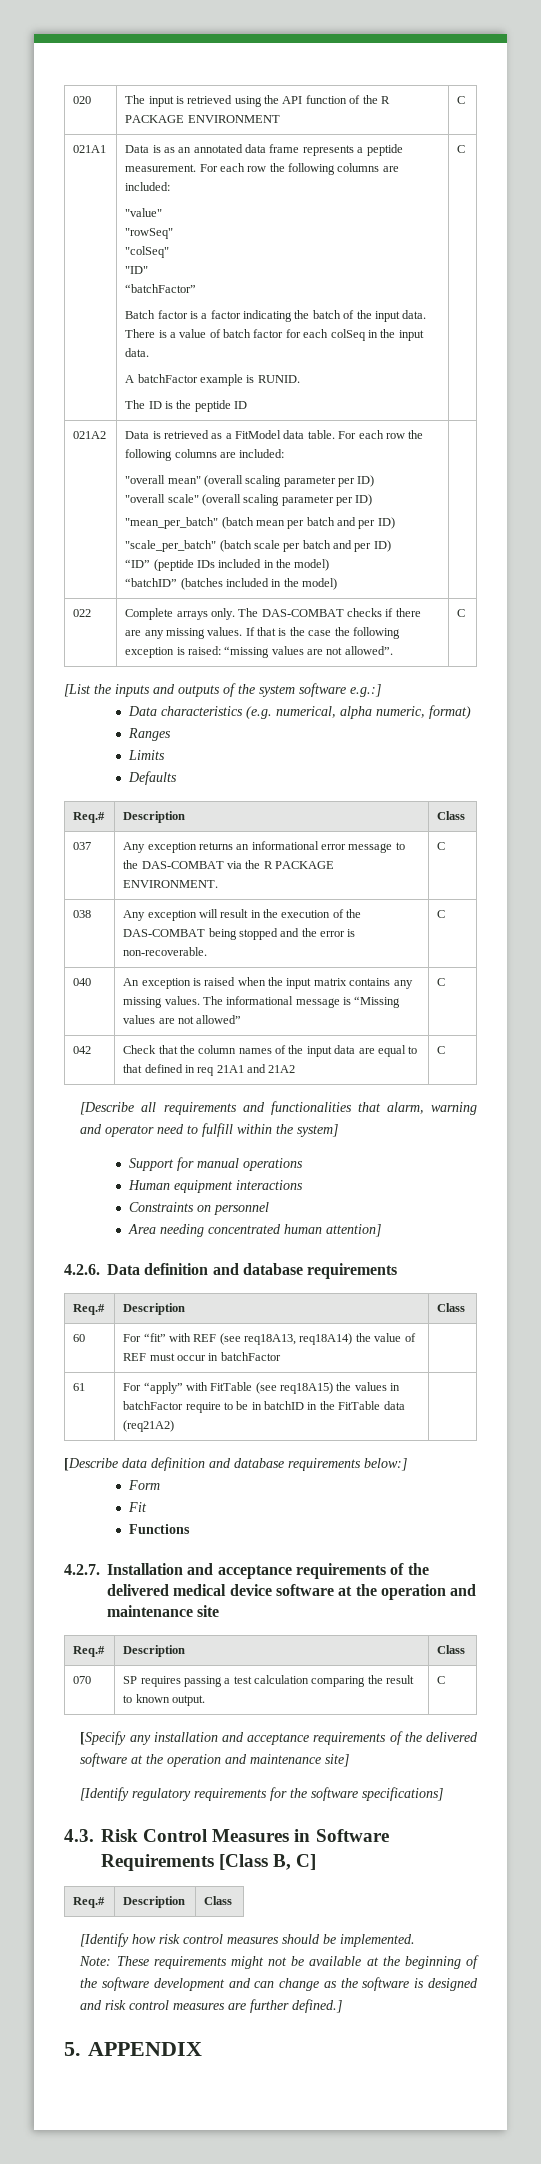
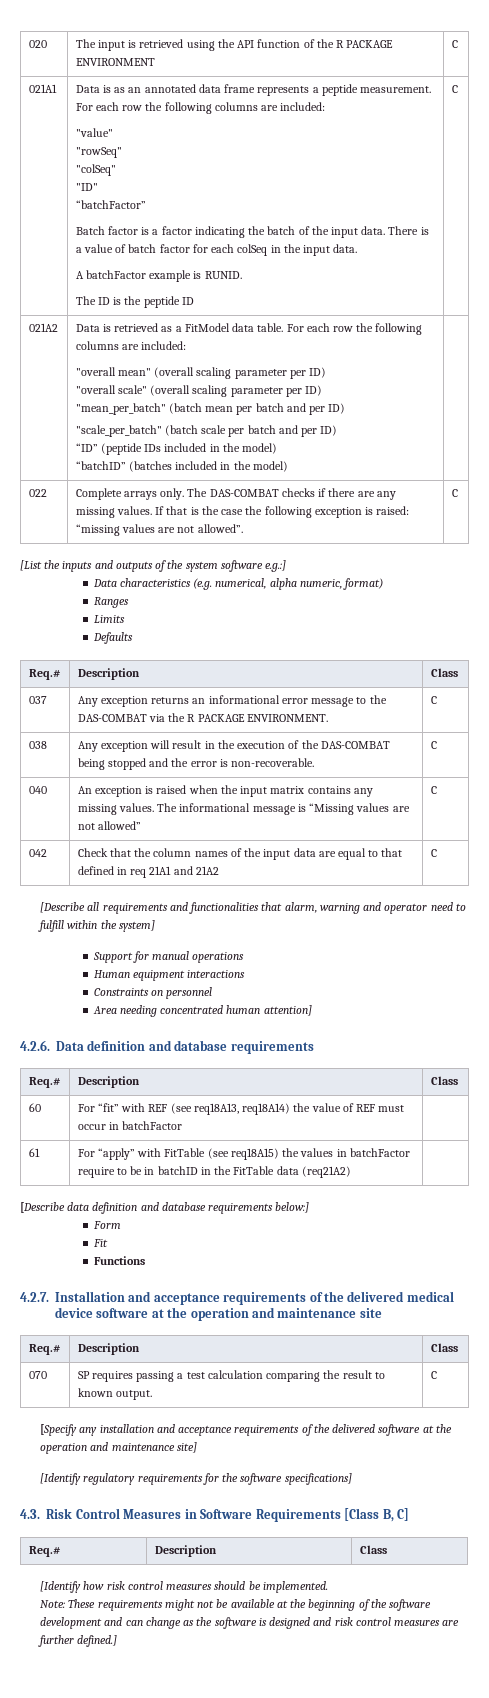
- 5. APPENDIX

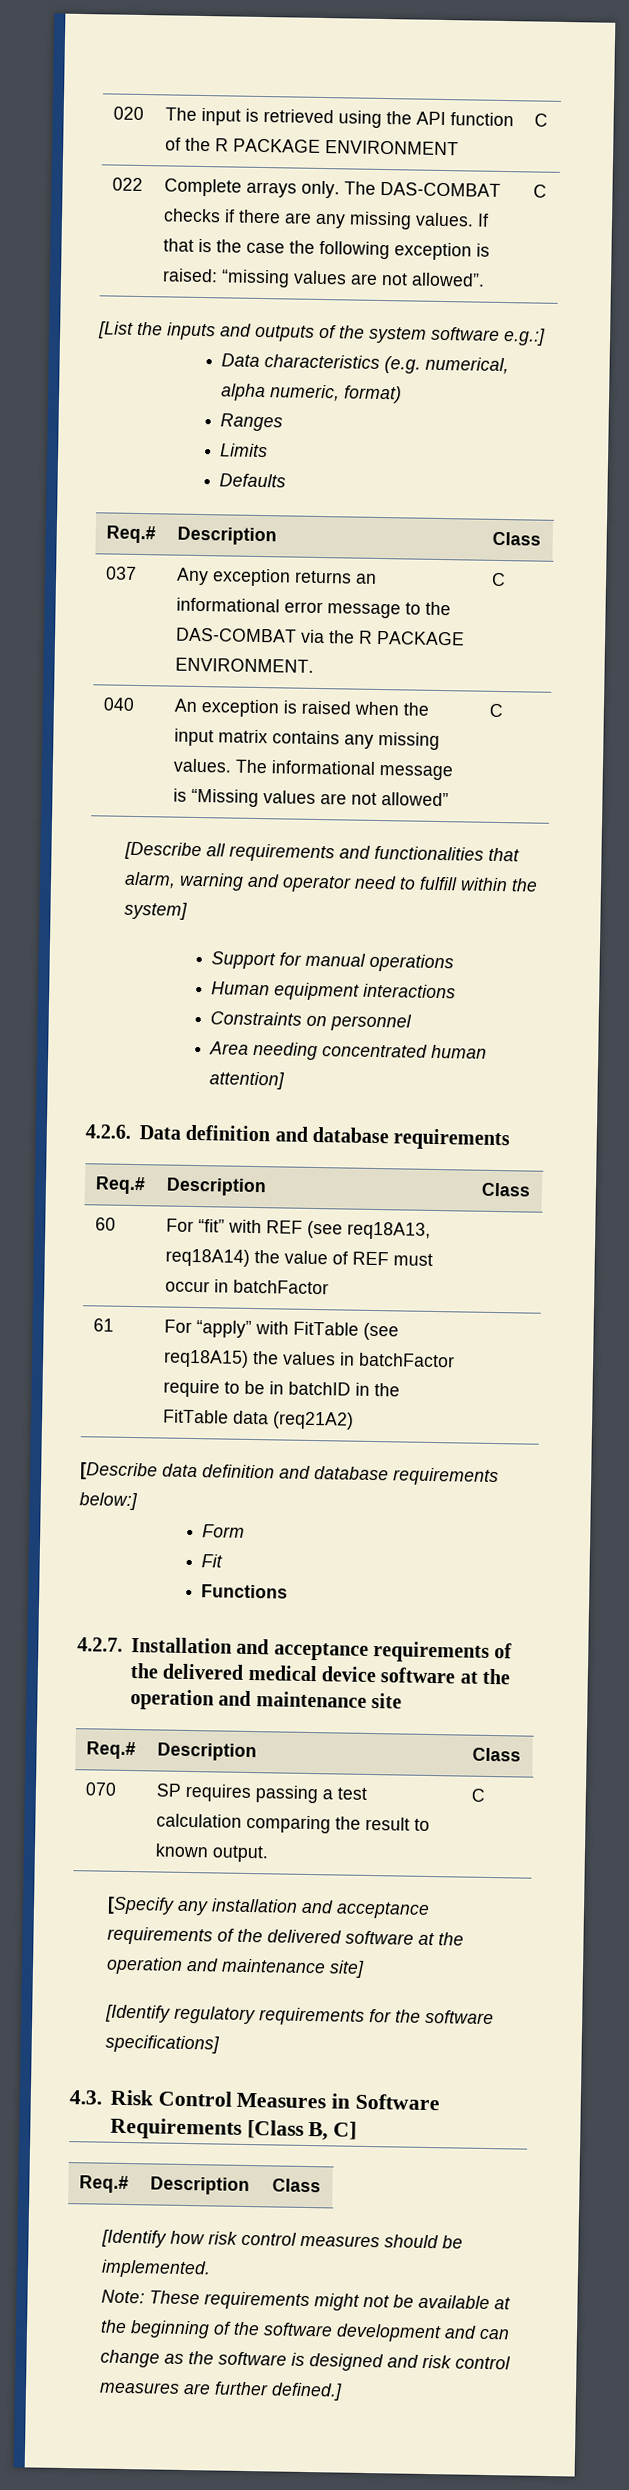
- 021A1 | Data is as an annotated data frame represents a peptide measurement. For each row the following columns are included:
- "value"
- "rowSeq"
- "colSeq"
- "ID"
- “batchFactor”
- Batch factor is a factor indicating the batch of the input data. There is a value of batch factor for each colSeq in the input data.
- A batchFactor example is RUNID.
- The ID is the peptide ID | C
- 021A2 | Data is retrieved as a FitModel data table. For each row the following columns are included:
- "overall mean" (overall scaling parameter per ID)
- "overall scale" (overall scaling parameter per ID)
- "mean_per_batch" (batch mean per batch and per ID)
- "scale_per_batch" (batch scale per batch and per ID)
- “ID” (peptide IDs included in the model)
- “batchID” (batches included in the model)
- 038 | Any exception will result in the execution of the DAS-COMBAT being stopped and the error is non-recoverable. | C
- 042 | Check that the column names of the input data are equal to that defined in req 21A1 and 21A2 | C

